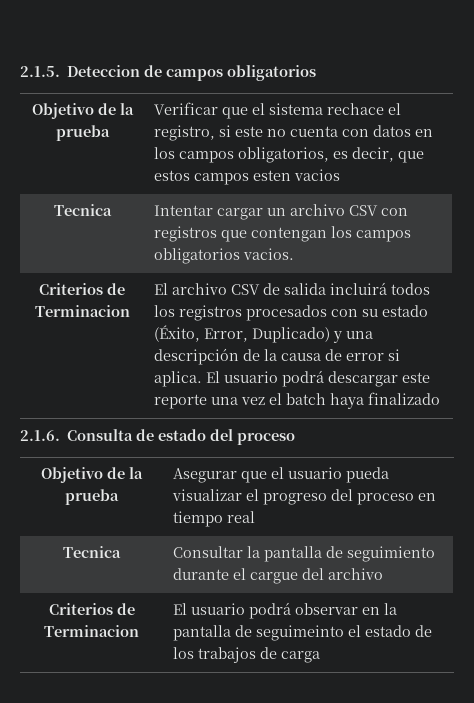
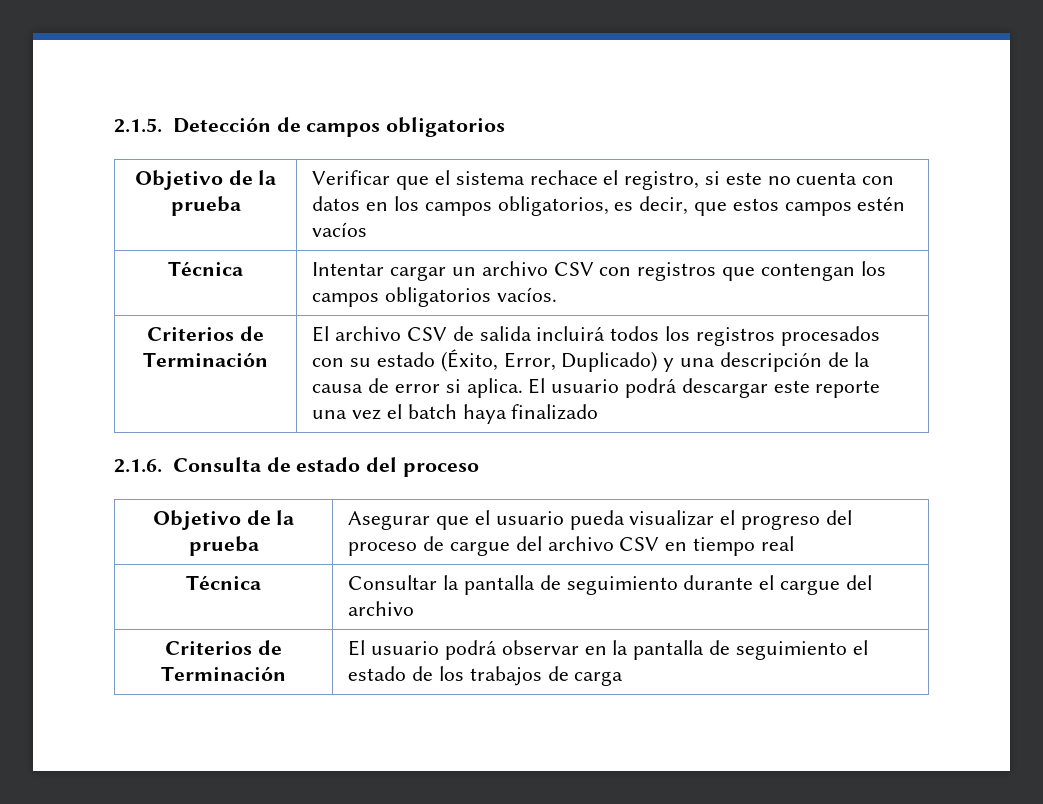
- 2.1.5. Deteccion de campos obligatorios
+ 2.1.5. Detección de campos obligatorios
- Objetivo de la prueba | Verificar que el sistema rechace el registro, si este no cuenta con datos en los campos obligatorios, es decir, que estos campos esten vacios
- Tecnica | Intentar cargar un archivo CSV con registros que contengan los campos obligatorios vacios.
- Criterios de Terminacion
+ Objetivo de la prueba | Verificar que el sistema rechace el registro, si este no cuenta con datos en los campos obligatorios, es decir, que estos campos estén vacíos
+ Técnica | Intentar cargar un archivo CSV con registros que contengan los campos obligatorios vacíos.
+ Criterios de Terminación
- Objetivo de la prueba | Asegurar que el usuario pueda visualizar el progreso del proceso en tiempo real
+ Objetivo de la prueba | Asegurar que el usuario pueda visualizar el progreso del proceso de cargue del archivo CSV en tiempo real
- Tecnica | Consultar la pantalla de seguimiento durante el cargue del archivo
+ Técnica | Consultar la pantalla de seguimiento durante el cargue del archivo
- Criterios de Terminacion | El usuario podrá observar en la pantalla de seguimeinto el estado de los trabajos de carga
+ Criterios de Terminación | El usuario podrá observar en la pantalla de seguimiento el estado de los trabajos de carga

